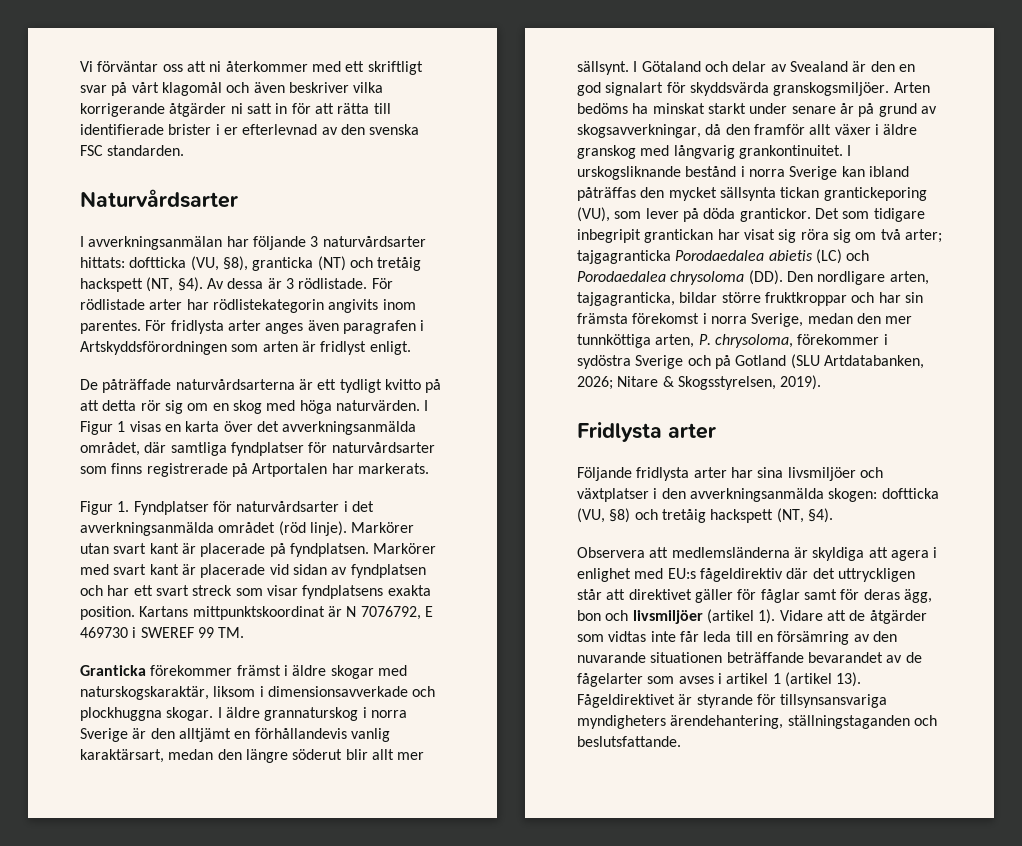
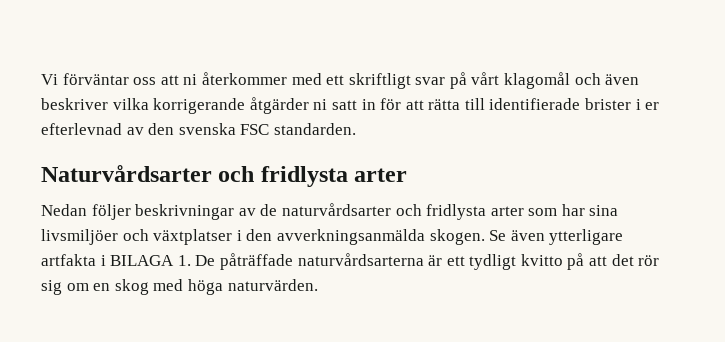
- Naturvårdsarter
- I avverkningsanmälan har följande 3 naturvårdsarter hittats: doftticka (VU, §8), granticka (NT) och tretåig hackspett (NT, §4). Av dessa är 3 rödlistade. För rödlistade arter har rödlistekategorin angivits inom parentes. För fridlysta arter anges även paragrafen i Artskyddsförordningen som arten är fridlyst enligt.
- De påträffade naturvårdsarterna är ett tydligt kvitto på att detta rör sig om en skog med höga naturvärden. I Figur 1 visas en karta över det avverkningsanmälda området, där samtliga fyndplatser för naturvårdsarter som finns registrerade på Artportalen har markerats.
- Figur 1. Fyndplatser för naturvårdsarter i det avverkningsanmälda området (röd linje). Markörer utan svart kant är placerade på fyndplatsen. Markörer med svart kant är placerade vid sidan av fyndplatsen och har ett svart streck som visar fyndplatsens exakta position. Kartans mittpunktskoordinat är N 7076792, E 469730 i SWEREF 99 TM.
- Granticka förekommer främst i äldre skogar med naturskogskaraktär, liksom i dimensionsavverkade och plockhuggna skogar. I äldre grannaturskog i norra Sverige är den alltjämt en förhållandevis vanlig karaktärsart, medan den längre söderut blir allt mer sällsynt. I Götaland och delar av Svealand är den en god signalart för skyddsvärda granskogsmiljöer. Arten bedöms ha minskat starkt under senare år på grund av skogsavverkningar, då den framför allt växer i äldre granskog med långvarig grankontinuitet. I urskogsliknande bestånd i norra Sverige kan ibland påträffas den mycket sällsynta tickan grantickeporing (VU), som lever på döda grantickor. Det som tidigare inbegripit grantickan har visat sig röra sig om två arter; tajgagranticka Porodaedalea abietis (LC) och Porodaedalea chrysoloma (DD). Den nordligare arten, tajgagranticka, bildar större fruktkroppar och har sin främsta förekomst i norra Sverige, medan den mer tunnköttiga arten, P. chrysoloma, förekommer i sydöstra Sverige och på Gotland (SLU Artdatabanken, 2026; Nitare & Skogsstyrelsen, 2019).
- Fridlysta arter
- Följande fridlysta arter har sina livsmiljöer och växtplatser i den avverkningsanmälda skogen: doftticka (VU, §8) och tretåig hackspett (NT, §4).
- Observera att medlemsländerna är skyldiga att agera i enlighet med EU:s fågeldirektiv där det uttryckligen står att direktivet gäller för fåglar samt för deras ägg, bon och livsmiljöer (artikel 1). Vidare att de åtgärder som vidtas inte får leda till en försämring av den nuvarande situationen beträffande bevarandet av de fågelarter som avses i artikel 1 (artikel 13). Fågeldirektivet är styrande för tillsynsansvariga myndigheters ärendehantering, ställningstaganden och beslutsfattande.
+ Naturvårdsarter och fridlysta arter
+ Nedan följer beskrivningar av de naturvårdsarter och fridlysta arter som har sina livsmiljöer och växtplatser i den avverkningsanmälda skogen. Se även ytterligare artfakta i BILAGA 1. De påträffade naturvårdsarterna är ett tydligt kvitto på att det rör sig om en skog med höga naturvärden.

